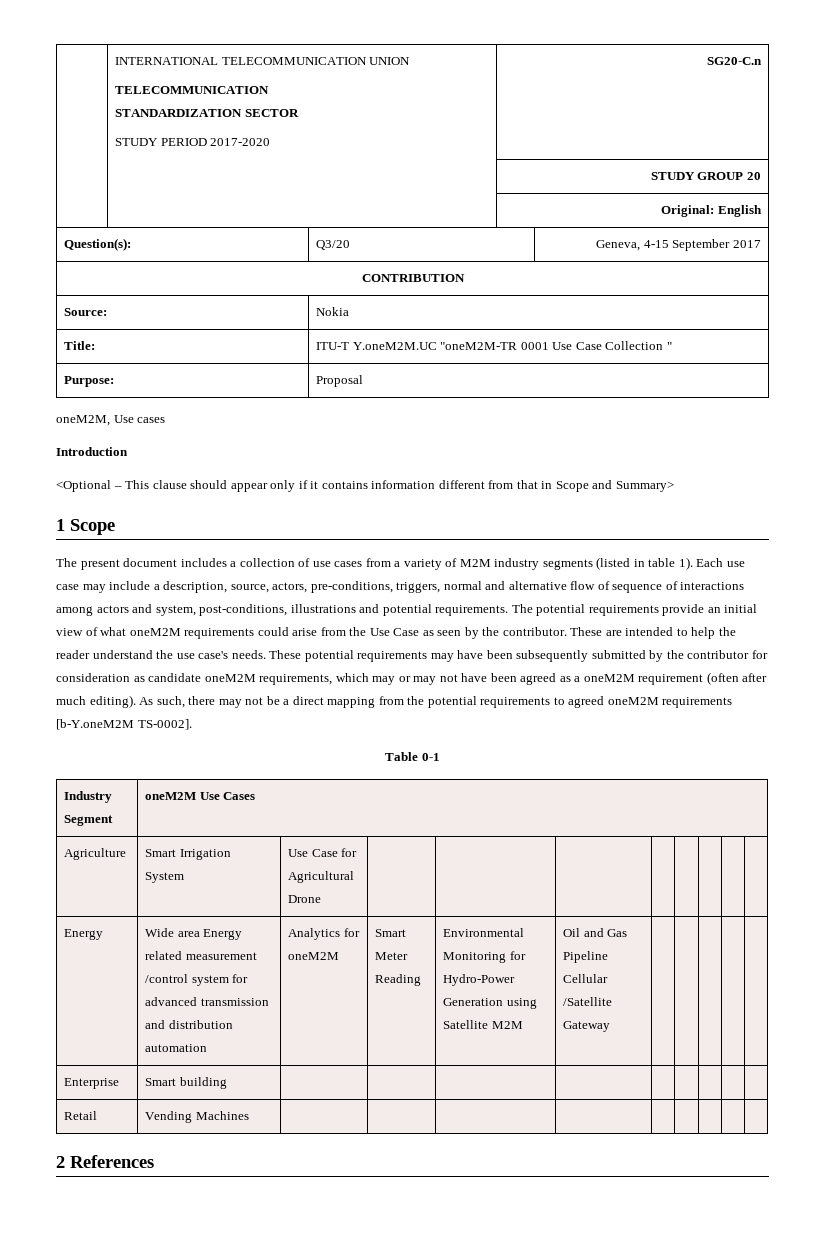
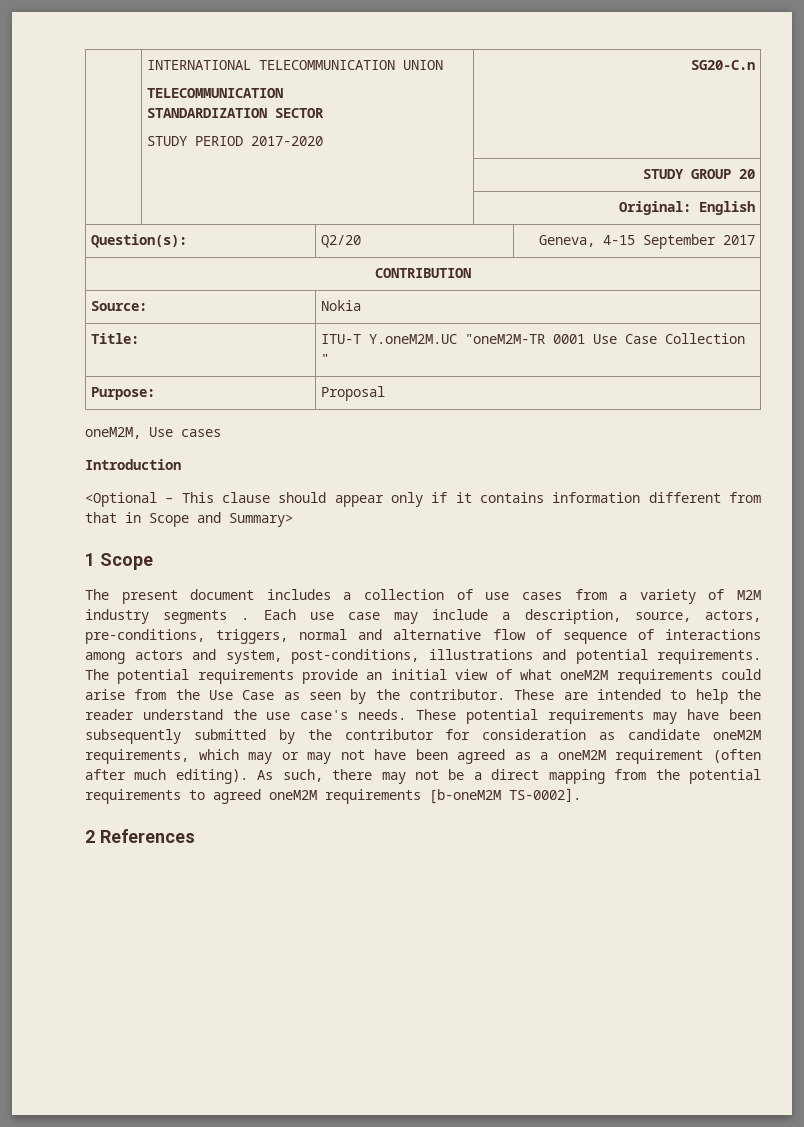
- Question(s): | Q3/20 | Geneva, 4-15 September 2017
+ Question(s): | Q2/20 | Geneva, 4-15 September 2017
- The present document includes a collection of use cases from a variety of M2M industry segments (listed in table 1).
+ The present document includes a collection of use cases from a variety of M2M industry segments .
- As such, there may not be a direct mapping from the potential requirements to agreed oneM2M requirements [b-Y.oneM2M TS-0002].
+ As such, there may not be a direct mapping from the potential requirements to agreed oneM2M requirements [b-oneM2M TS-0002].
- Table 0-1
- Industry Segment | oneM2M Use Cases
- Agriculture | Smart Irrigation System | Use Case for Agricultural Drone | | | | | | | |
- Energy | Wide area Energy related measurement /control system for advanced transmission and distribution automation | Analytics for oneM2M | Smart Meter Reading | Environmental Monitoring for Hydro-Power Generation using Satellite M2M | Oil and Gas Pipeline Cellular /Satellite Gateway | | | | |
- Enterprise | Smart building | | | | | | | | |
- Retail | Vending Machines | | | | | | | | |

